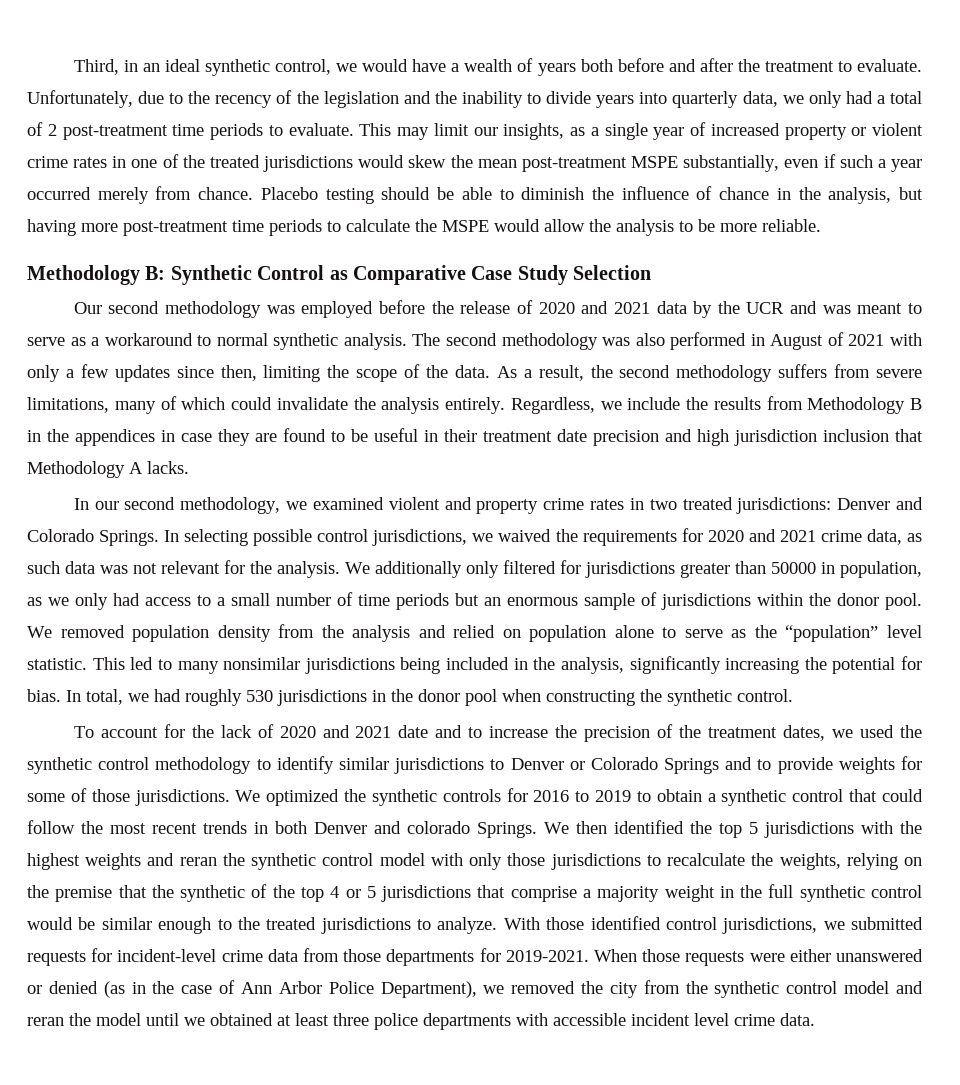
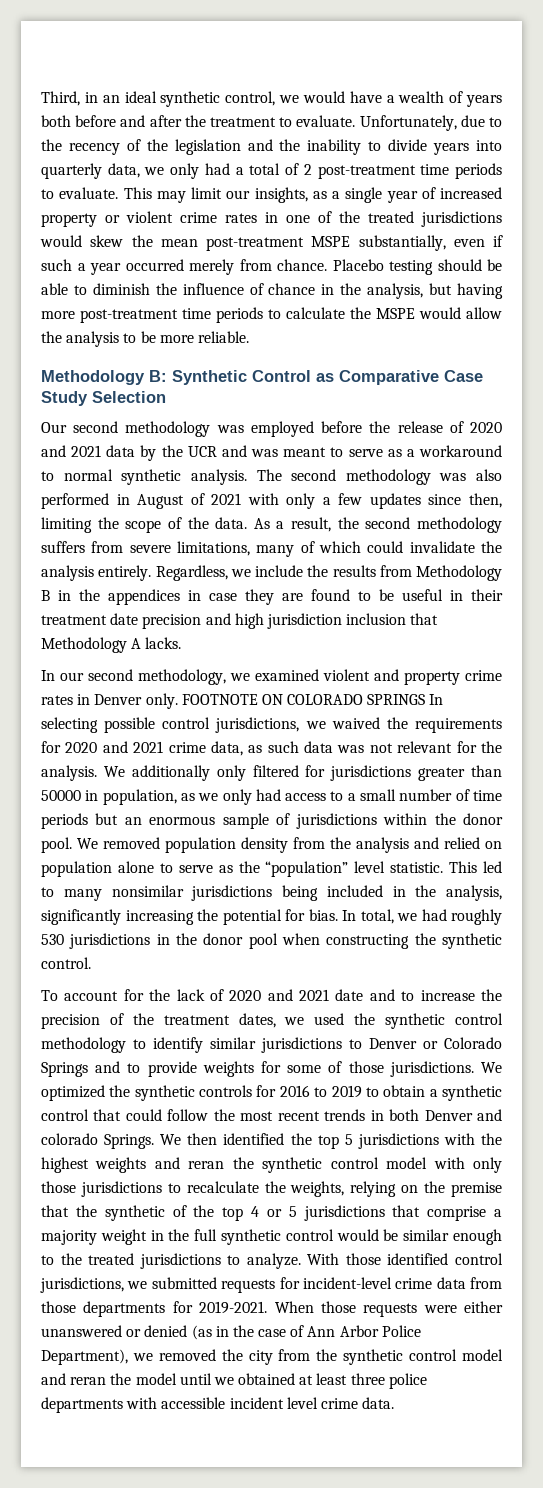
- In our second methodology, we examined violent and property crime rates in two treated jurisdictions: Denver and Colorado Springs. In selecting possible control jurisdictions, we waived the requirements for 2020 and 2021 crime data, as such data was not relevant for the analysis.
+ In our second methodology, we examined violent and property crime rates in Denver only. FOOTNOTE ON COLORADO SPRINGS In selecting possible control jurisdictions, we waived the requirements for 2020 and 2021 crime data, as such data was not relevant for the analysis.

